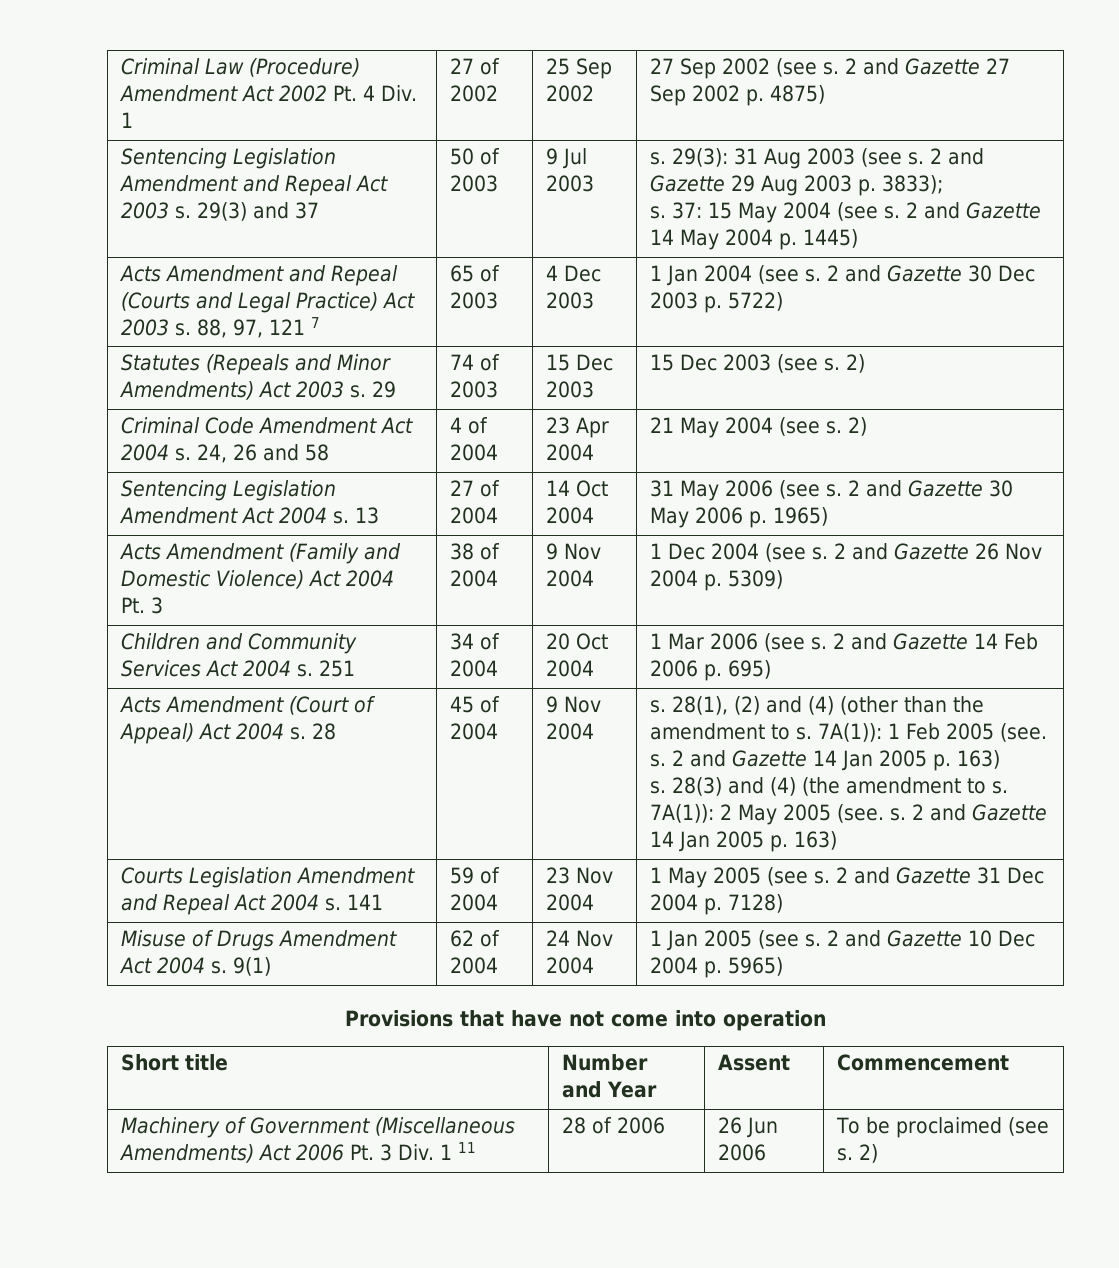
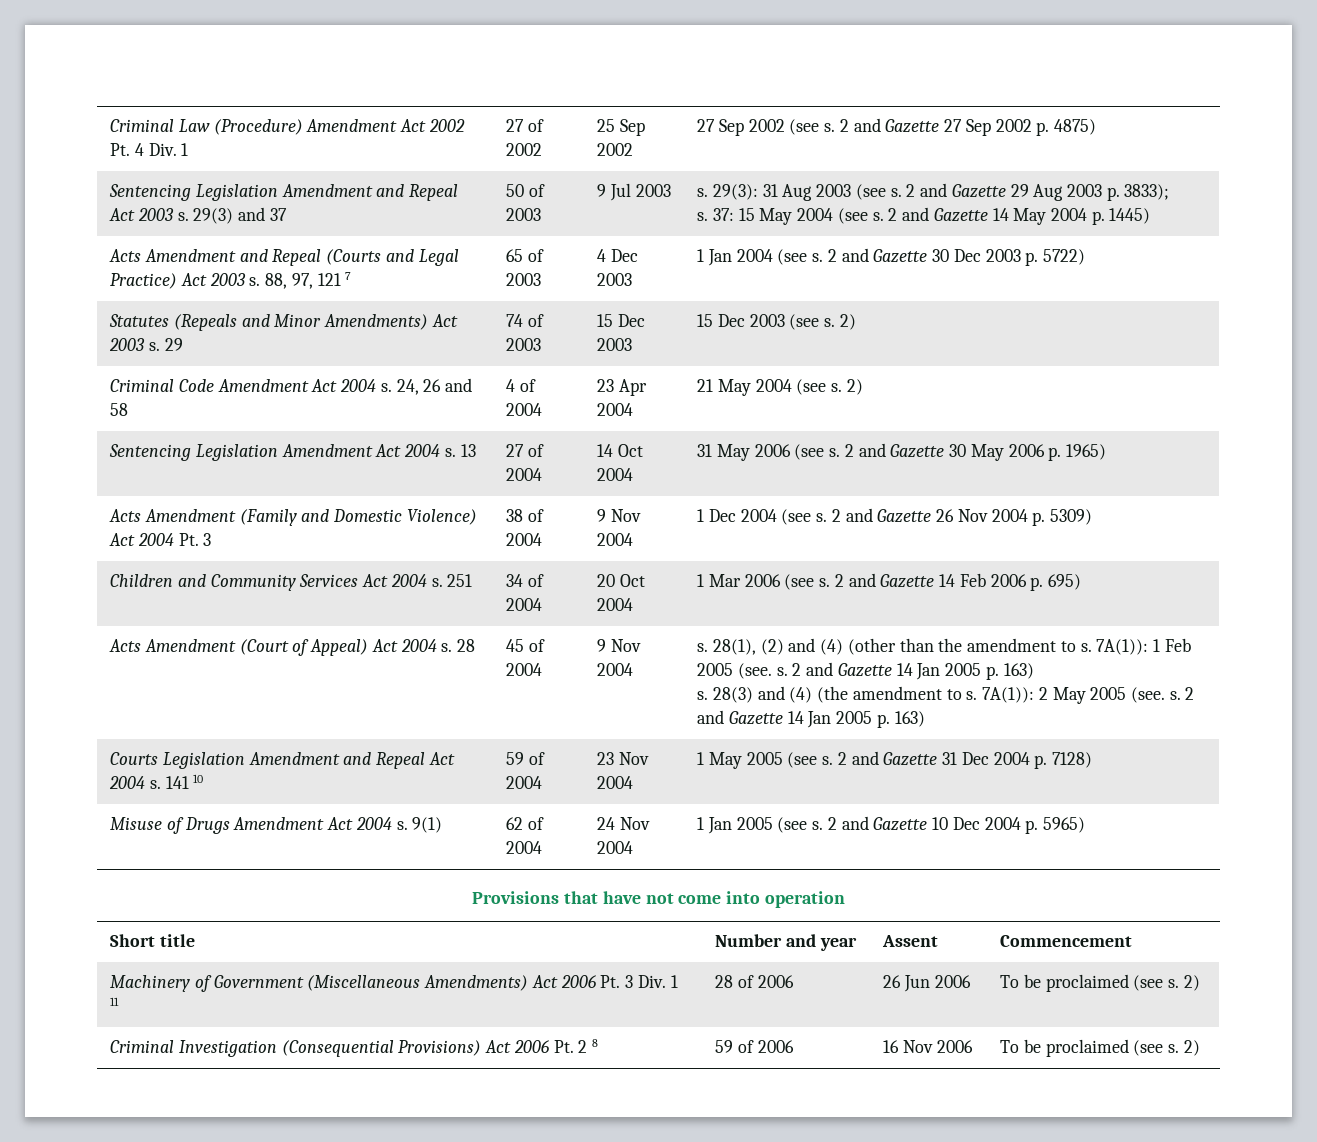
- Courts Legislation Amendment and Repeal Act 2004 s. 141 | 59 of 2004 | 23 Nov 2004 | 1 May 2005 (see s. 2 and Gazette 31 Dec 2004 p. 7128)
+ Courts Legislation Amendment and Repeal Act 2004 s. 141 10 | 59 of 2004 | 23 Nov 2004 | 1 May 2005 (see s. 2 and Gazette 31 Dec 2004 p. 7128)
- Short title | Number and Year | Assent | Commencement
+ Short title | Number and year | Assent | Commencement
+ Criminal Investigation (Consequential Provisions) Act 2006 Pt. 2 8 | 59 of 2006 | 16 Nov 2006 | To be proclaimed (see s. 2)

